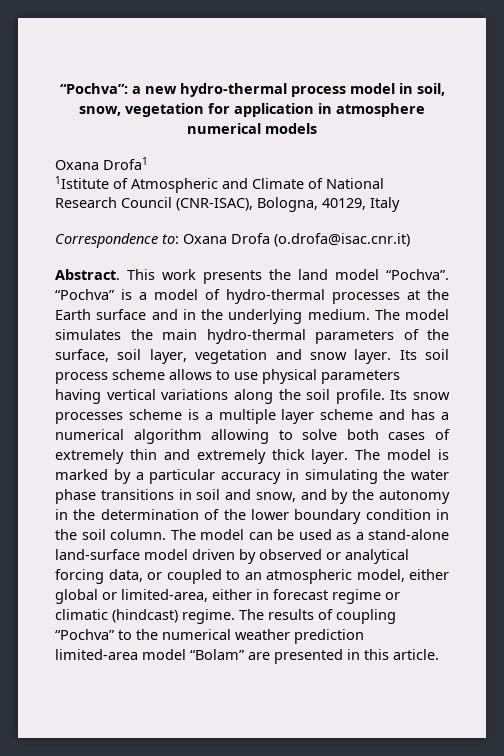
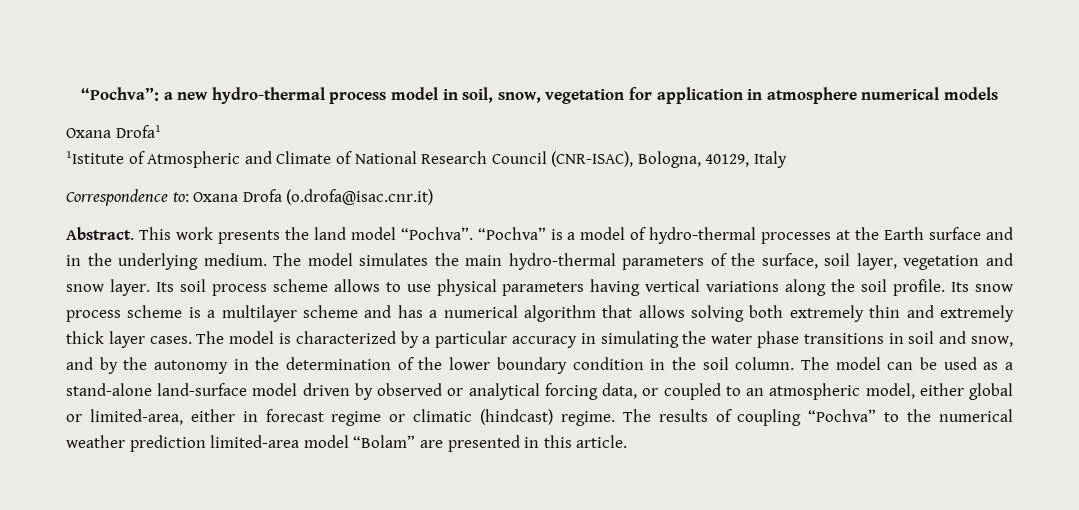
- Its snow processes scheme is a multiple layer scheme and has a numerical algorithm allowing to solve both cases of extremely thin and extremely thick layer.
+ Its snow process scheme is a multilayer scheme and has a numerical algorithm that allows solving both extremely thin and extremely thick layer cases.
- The model is marked by a particular accuracy in simulating the water phase transitions in soil and snow, and by the autonomy in the determination of the lower boundary condition in the soil column.
+ The model is characterized by a particular accuracy in simulating the water phase transitions in soil and snow, and by the autonomy in the determination of the lower boundary condition in the soil column.

